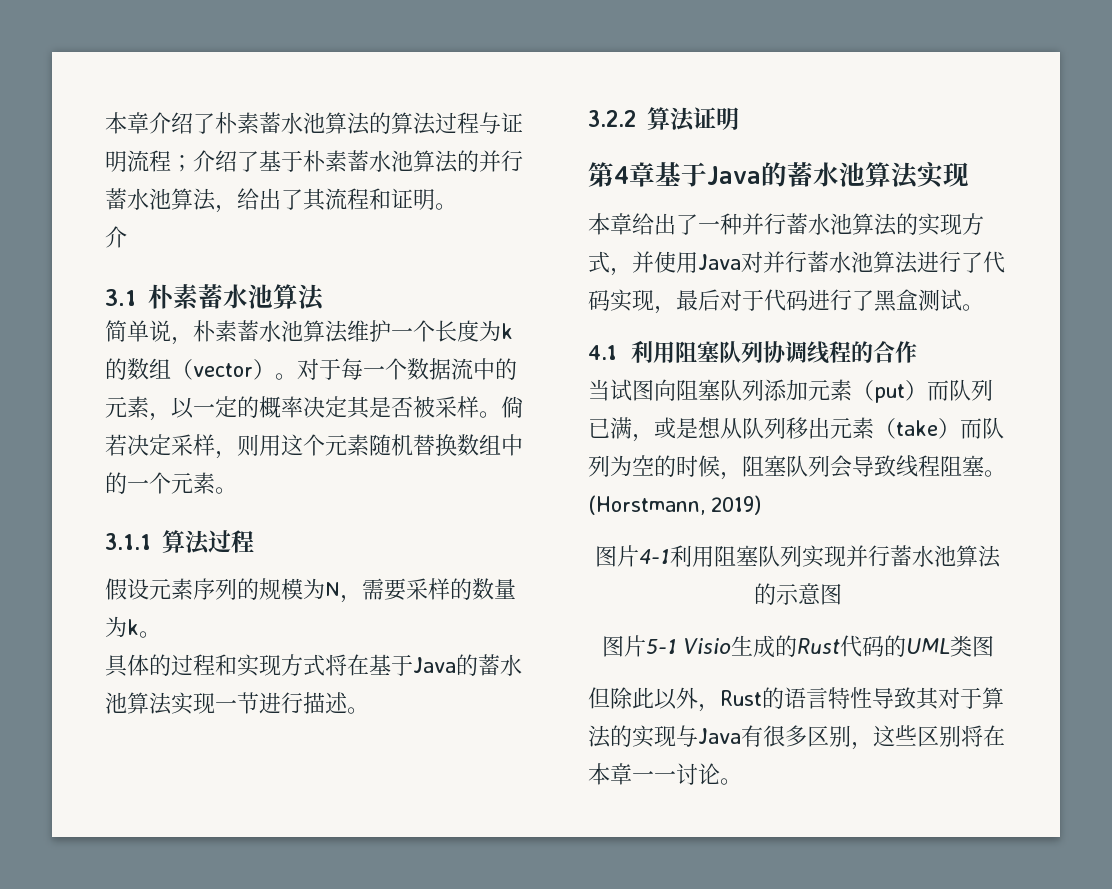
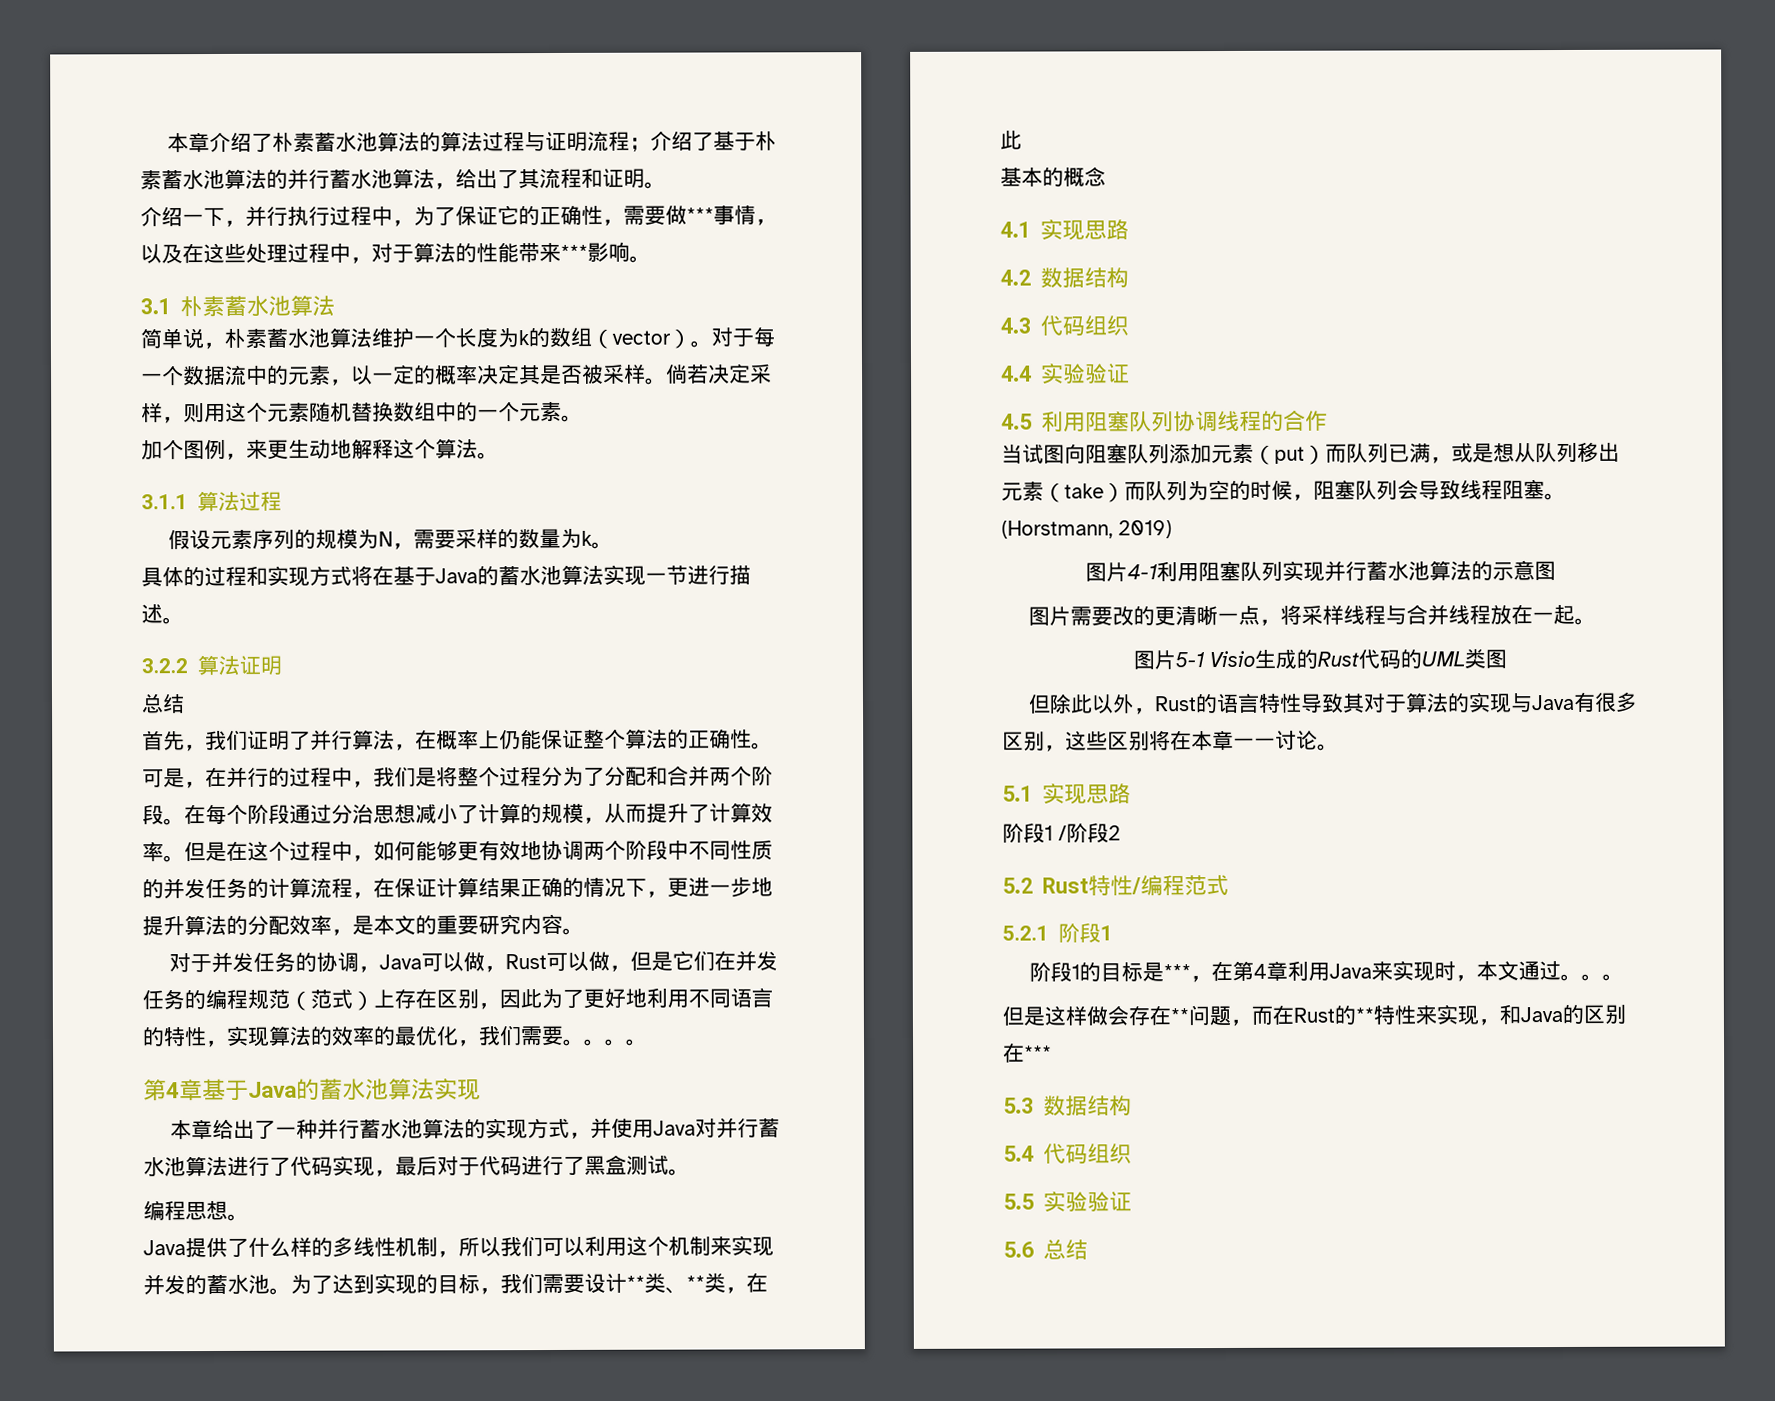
  本章介绍了朴素蓄水池算法的算法过程与证明流程；介绍了基于朴素蓄水池算法的并行蓄水池算法，给出了其流程和证明。
- 介
+ 介绍一下，并行执行过程中，为了保证它的正确性，需要做***事情，以及在这些处理过程中，对于算法的性能带来***影响。
+ 加个图例，来更生动地解释这个算法。
  3.2.2算法证明
+ 总结
+ 首先，我们证明了并行算法，在概率上仍能保证整个算法的正确性。可是，在并行的过程中，我们是将整个过程分为了分配和合并两个阶段。在每个阶段通过分治思想减小了计算的规模，从而提升了计算效率。但是在这个过程中，如何能够更有效地协调两个阶段中不同性质的并发任务的计算流程，在保证计算结果正确的情况下，更进一步地提升算法的分配效率，是本文的重要研究内容。
+ 对于并发任务的协调，Java可以做，Rust可以做，但是它们在并发任务的编程规范（范式）上存在区别，因此为了更好地利用不同语言的特性，实现算法的效率的最优化，我们需要。。。。
- 4.1利用阻塞队列协调线程的合作
+ 编程思想。
+ Java提供了什么样的多线性机制，所以我们可以利用这个机制来实现并发的蓄水池。为了达到实现的目标，我们需要设计**类、**类，在此
+ 基本的概念
+ 4.1实现思路
+ 4.2数据结构
+ 4.3代码组织
+ 4.4实验验证
+ 4.5利用阻塞队列协调线程的合作
+ 图片需要改的更清晰一点，将采样线程与合并线程放在一起。
+ 5.1实现思路
+ 阶段1 /阶段2
+ 5.2 Rust特性/编程范式
+ 5.2.1阶段1
+ 阶段1的目标是***，在第4章利用Java来实现时，本文通过。。。
+ 但是这样做会存在**问题，而在Rust的**特性来实现，和Java的区别在***
+ 5.3数据结构
+ 5.4代码组织
+ 5.5实验验证
+ 5.6总结

